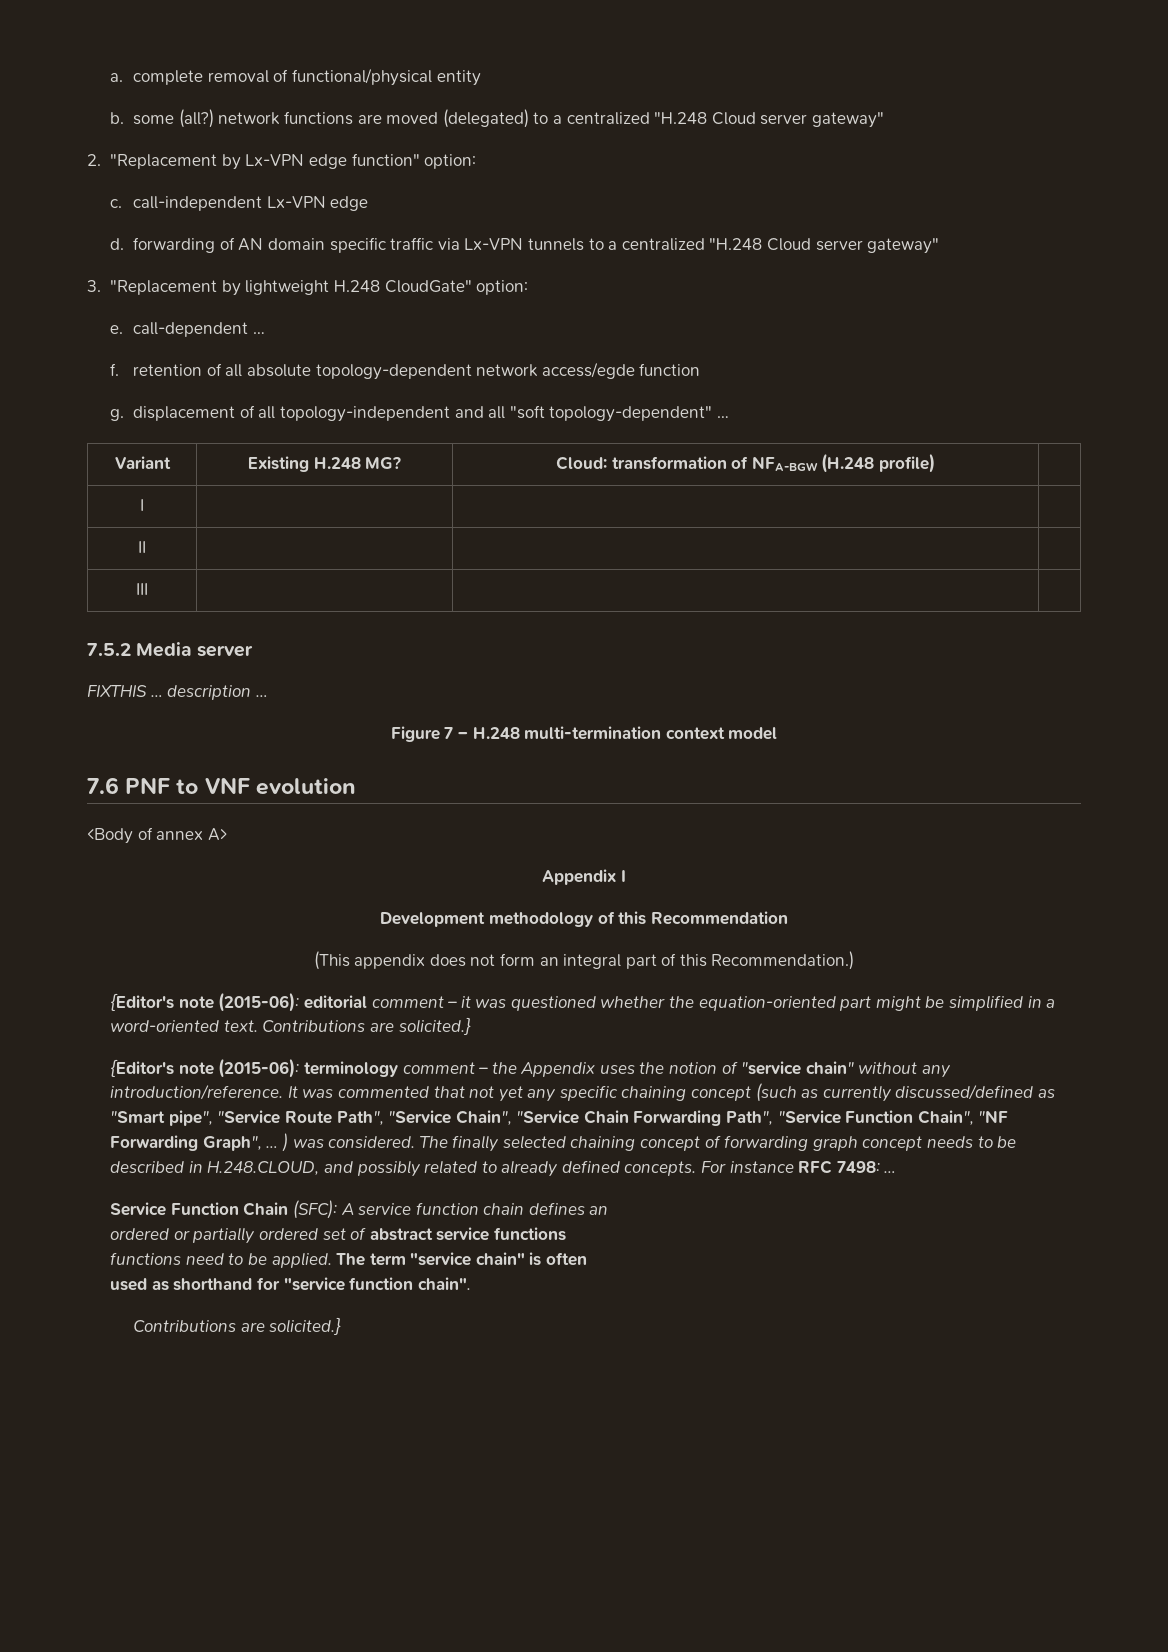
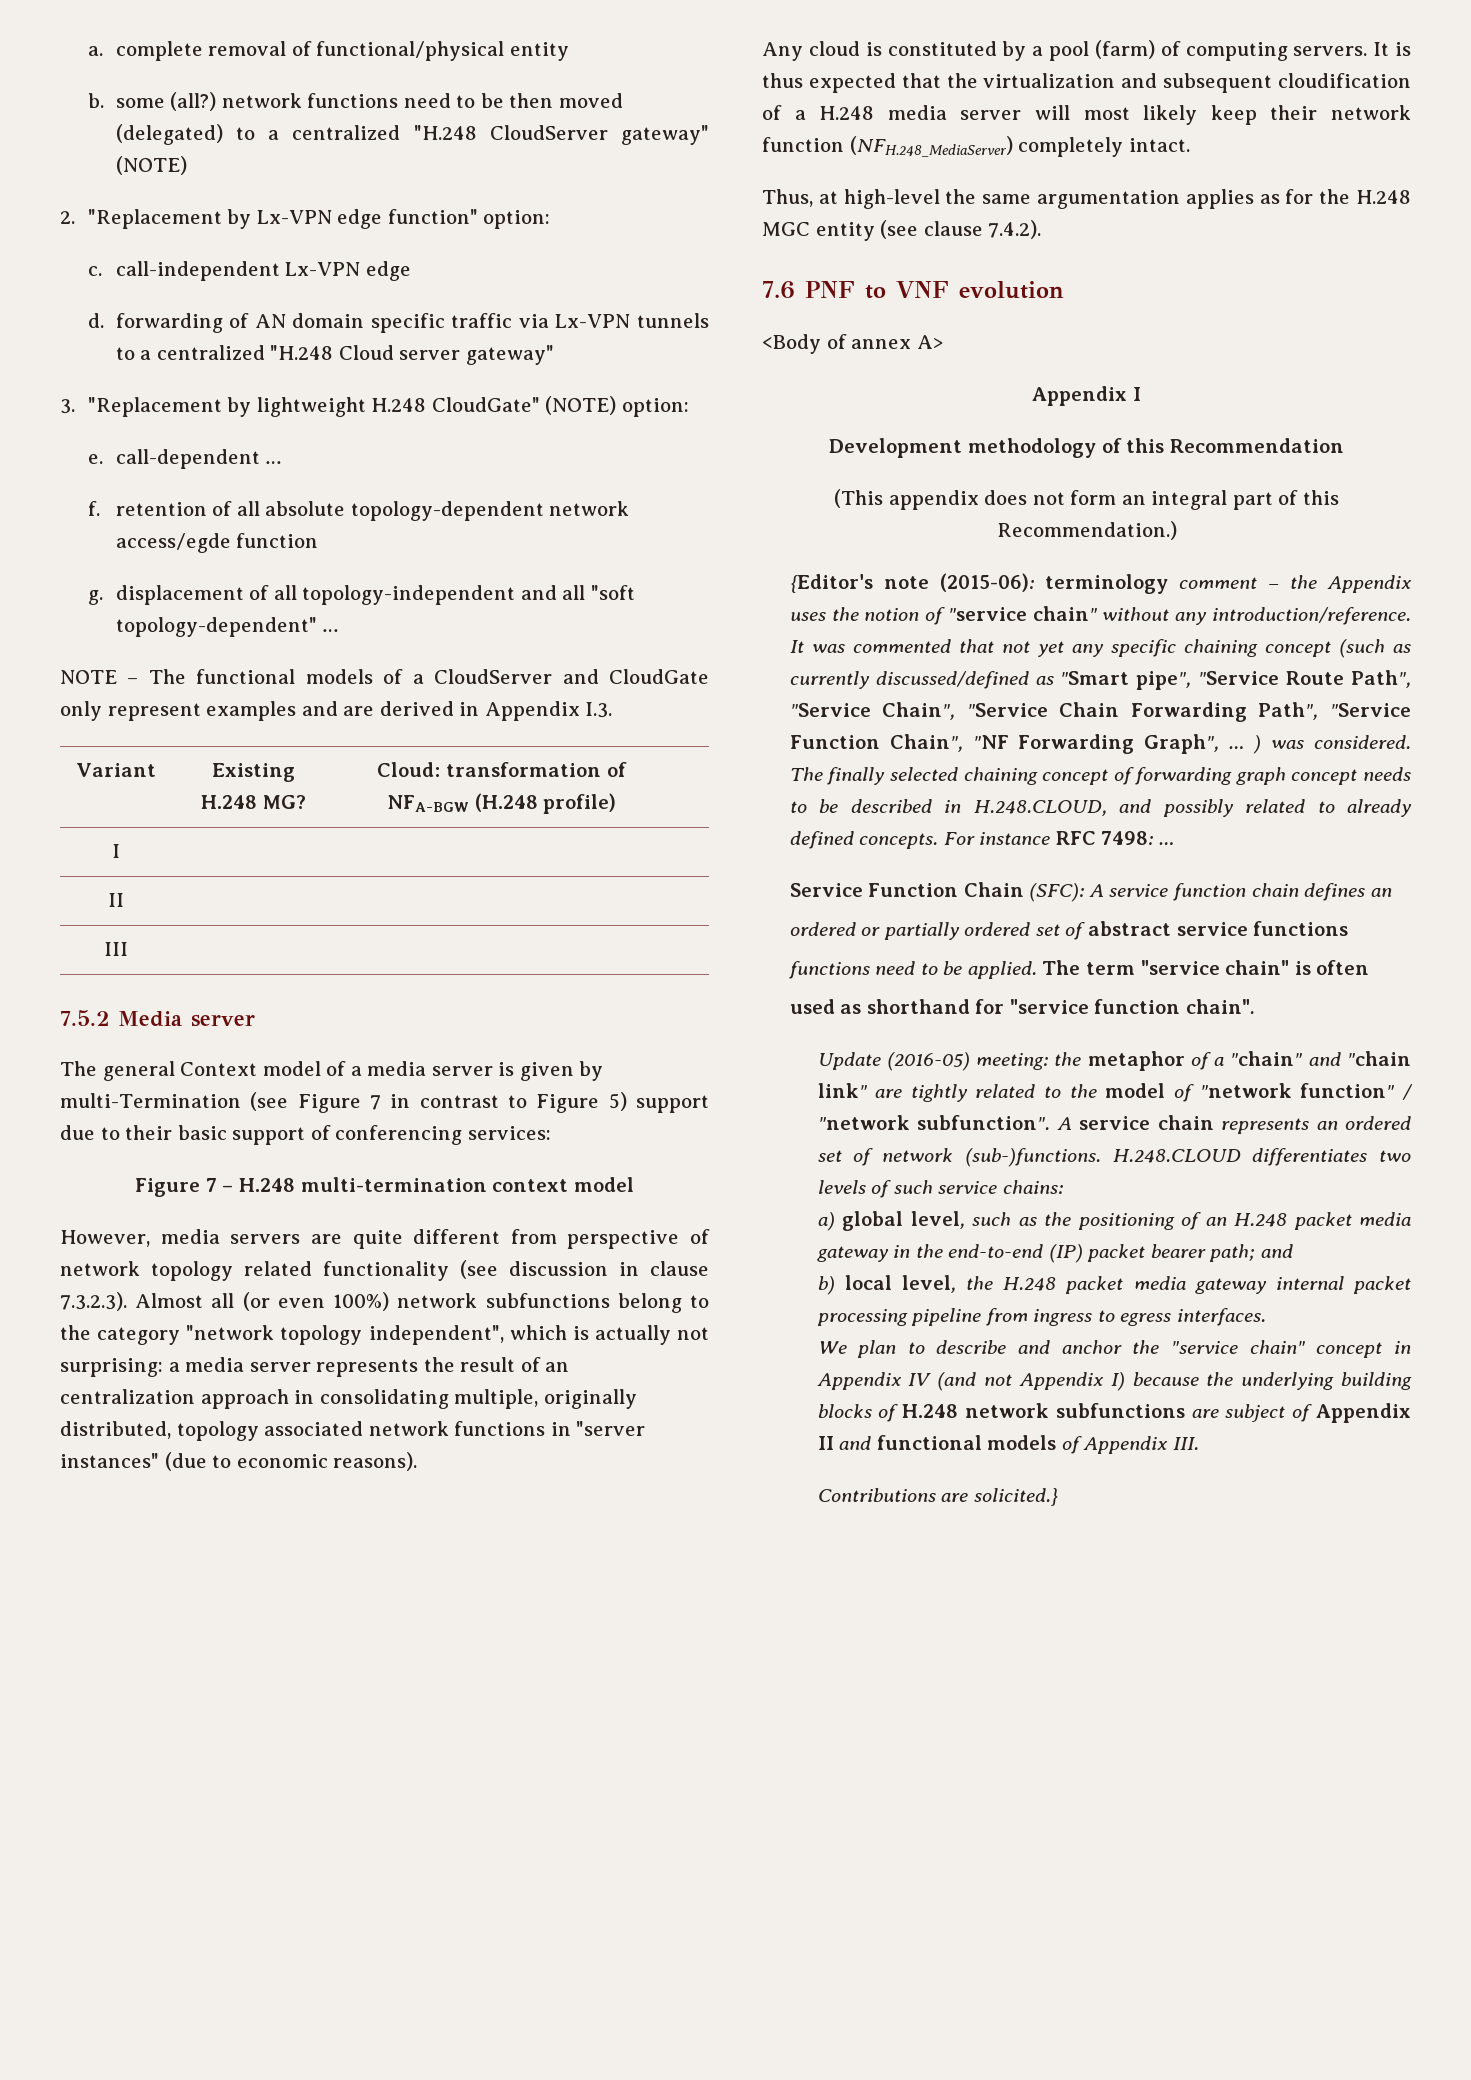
- b. some (all?) network functions are moved (delegated) to a centralized "H.248 Cloud server gateway"
+ b. some (all?) network functions need to be then moved (delegated) to a centralized "H.248 CloudServer gateway" (NOTE)
- 3. "Replacement by lightweight H.248 CloudGate" option:
+ 3. "Replacement by lightweight H.248 CloudGate" (NOTE) option:
+ NOTE – The functional models of a CloudServer and CloudGate only represent examples and are derived in Appendix I.3.
- FIXTHIS … description …
+ The general Context model of a media server is given by multi-Termination (see Figure 7 in contrast to Figure 5) support due to their basic support of conferencing services:
+ However, media servers are quite different from perspective of network topology related functionality (see discussion in clause 7.3.2.3). Almost all (or even 100%) network subfunctions belong to the category "network topology independent", which is actually not surprising: a media server represents the result of an centralization approach in consolidating multiple, originally distributed, topology associated network functions in "server instances" (due to economic reasons).
+ Any cloud is constituted by a pool (farm) of computing servers. It is thus expected that the virtualization and subsequent cloudification of a H.248 media server will most likely keep their network function (NFH.248_MediaServer) completely intact.
+ Thus, at high-level the same argumentation applies as for the H.248 MGC entity (see clause 7.4.2).
- {Editor's note (2015-06): editorial comment – it was questioned whether the equation-oriented part might be simplified in a word-oriented text. Contributions are solicited.}
+ Update (2016-05) meeting: the metaphor of a "chain" and "chain link" are tightly related to the model of "network function" / "network subfunction". A service chain represents an ordered set of network (sub-)functions. H.248.CLOUD differentiates two levels of such service chains:
+ a) global level, such as the positioning of an H.248 packet media gateway in the end-to-end (IP) packet bearer path; and
+ b) local level, the H.248 packet media gateway internal packet processing pipeline from ingress to egress interfaces.
+ We plan to describe and anchor the "service chain" concept in Appendix IV (and not Appendix I) because the underlying building blocks of H.248 network subfunctions are subject of Appendix II and functional models of Appendix III.

